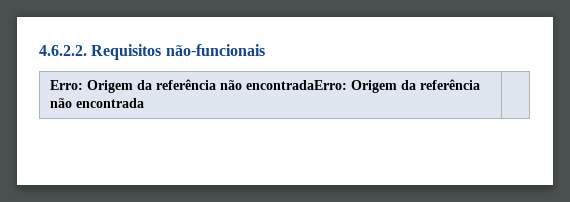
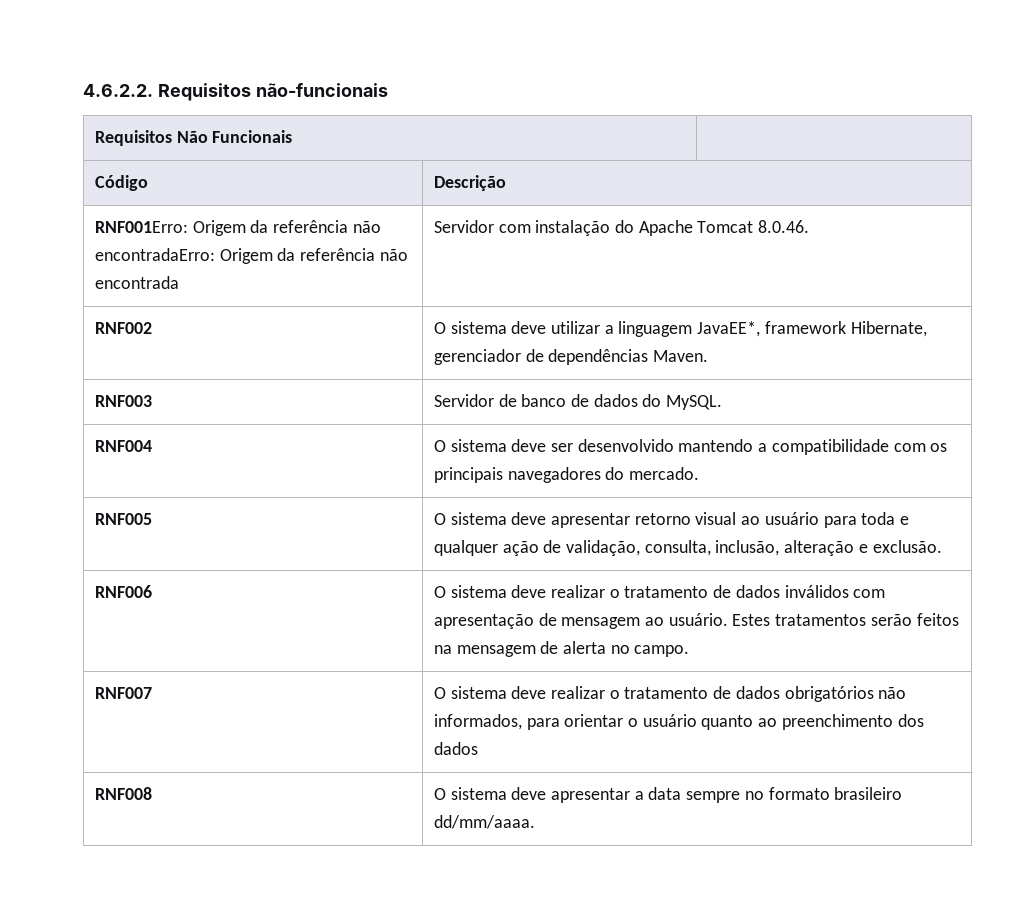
- Erro: Origem da referência não encontradaErro: Origem da referência não encontrada |
+ Requisitos Não Funcionais |
+ Código | Descrição
+ RNF001Erro: Origem da referência não encontradaErro: Origem da referência não encontrada | Servidor com instalação do Apache Tomcat 8.0.46.
+ RNF002 | O sistema deve utilizar a linguagem JavaEE*, framework Hibernate, gerenciador de dependências Maven.
+ RNF003 | Servidor de banco de dados do MySQL.
+ RNF004 | O sistema deve ser desenvolvido mantendo a compatibilidade com os principais navegadores do mercado.
+ RNF005 | O sistema deve apresentar retorno visual ao usuário para toda e qualquer ação de validação, consulta, inclusão, alteração e exclusão.
+ RNF006 | O sistema deve realizar o tratamento de dados inválidos com apresentação de mensagem ao usuário. Estes tratamentos serão feitos na mensagem de alerta no campo.
+ RNF007 | O sistema deve realizar o tratamento de dados obrigatórios não informados, para orientar o usuário quanto ao preenchimento dos dados
+ RNF008 | O sistema deve apresentar a data sempre no formato brasileiro dd/mm/aaaa.

